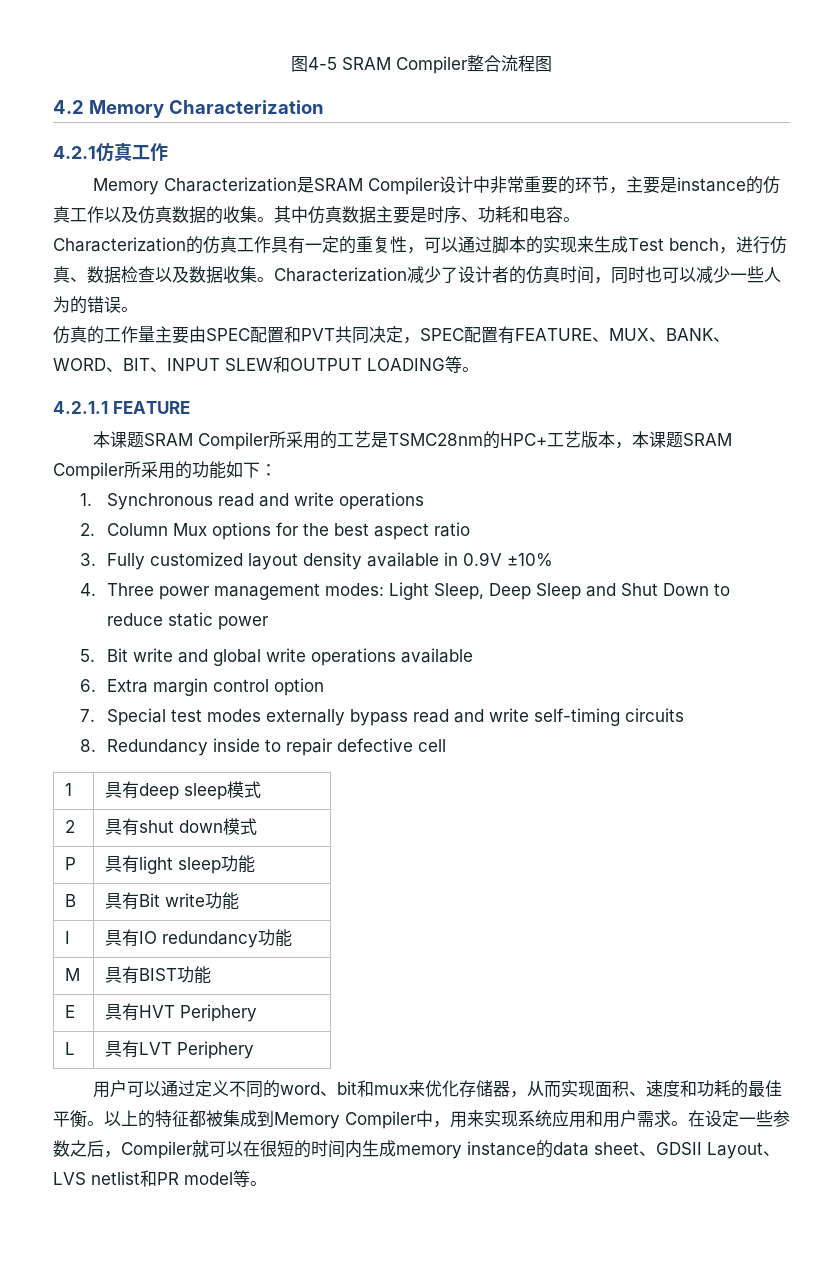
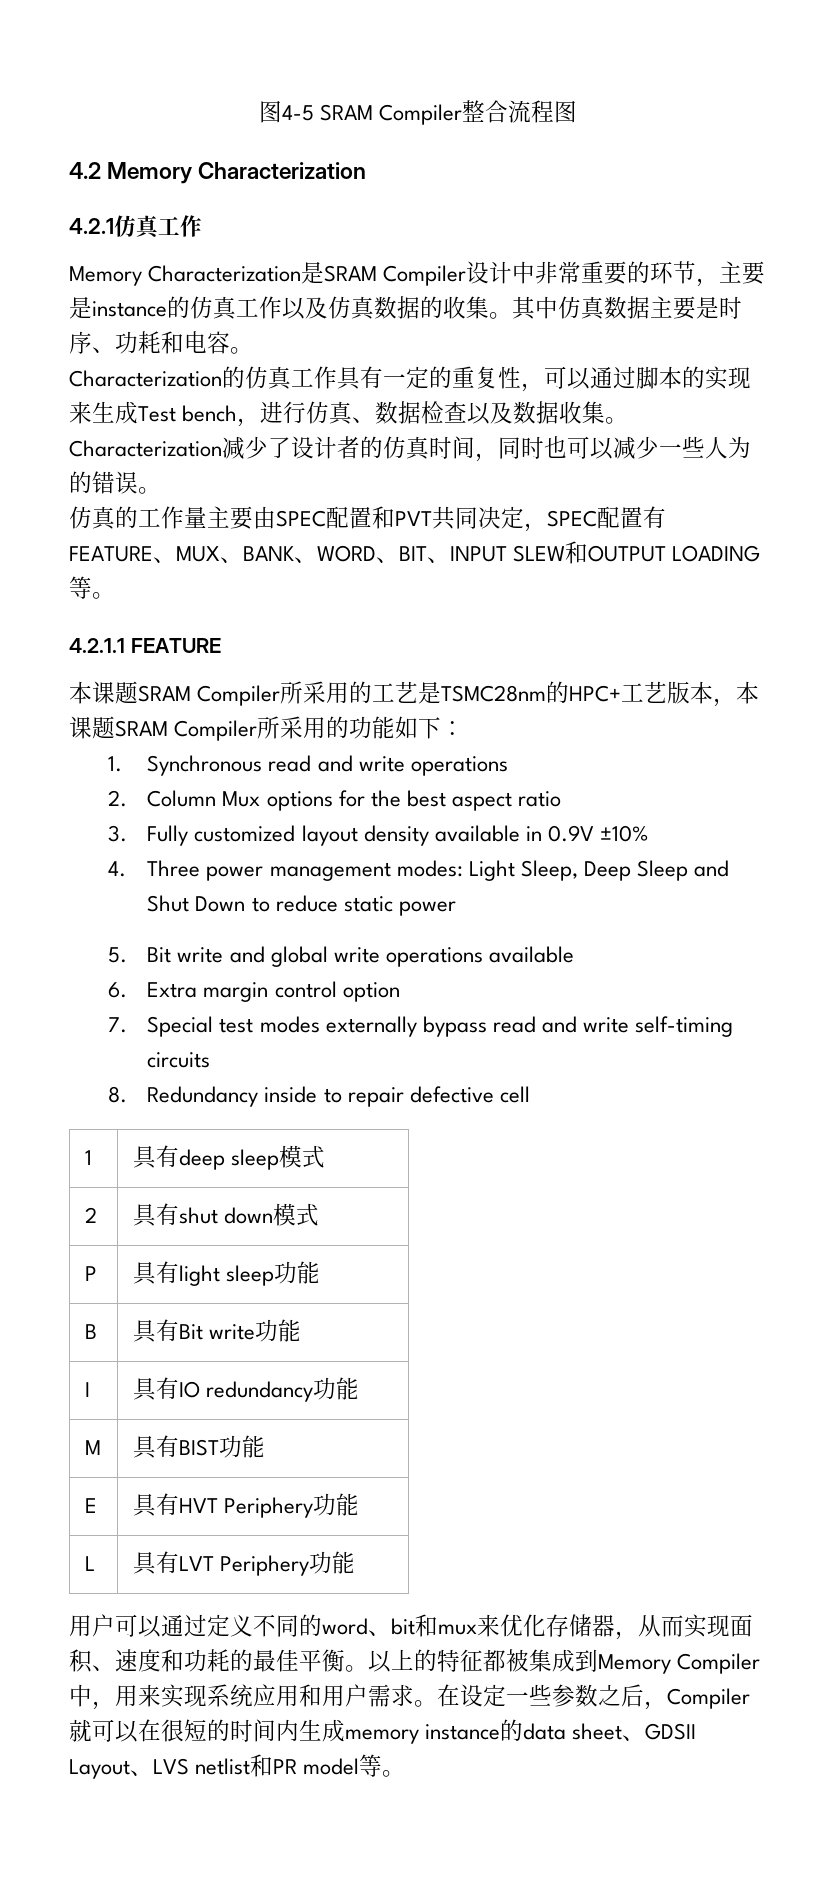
- E | 具有HVT Periphery
+ E | 具有HVT Periphery功能
- L | 具有LVT Periphery
+ L | 具有LVT Periphery功能

